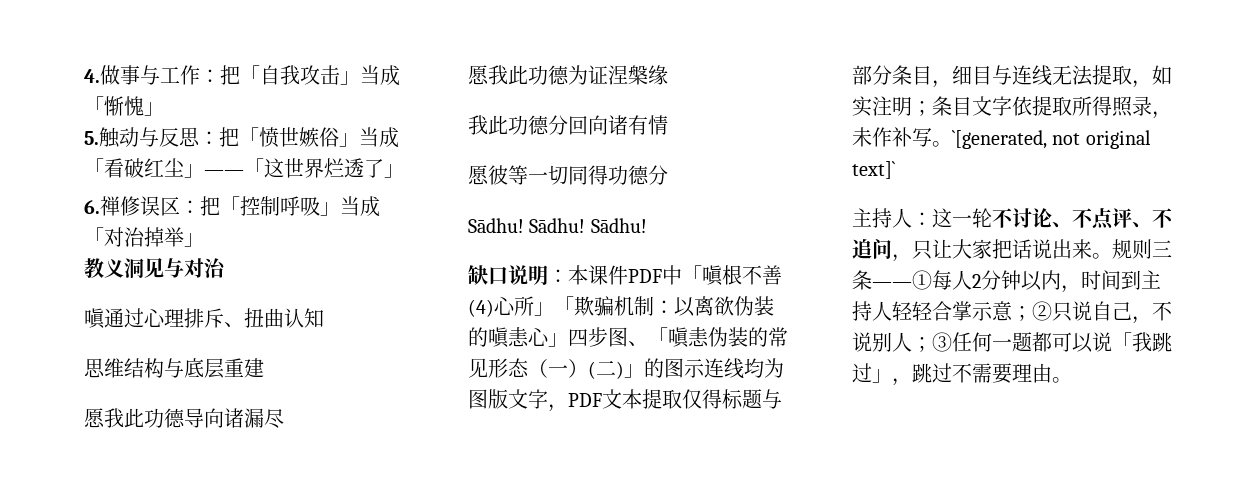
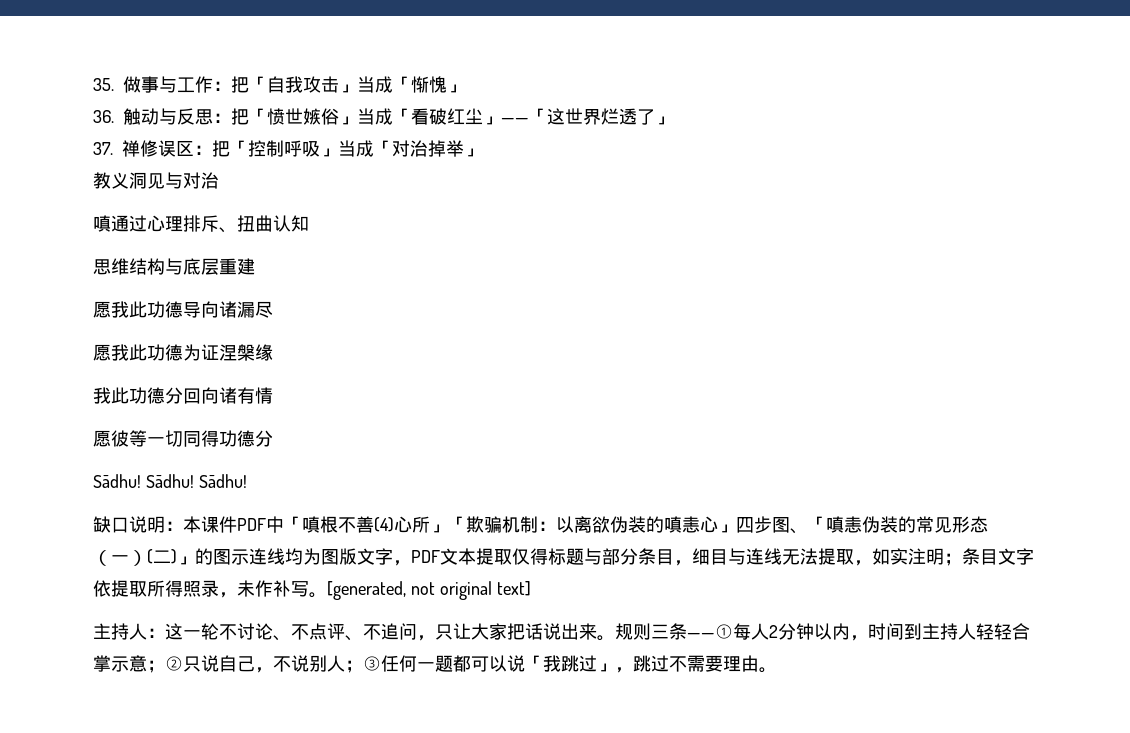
- 4.做事与工作：把「自我攻击」当成「惭愧」
+ 35.做事与工作：把「自我攻击」当成「惭愧」
- 5.触动与反思：把「愤世嫉俗」当成「看破红尘」——「这世界烂透了」
+ 36.触动与反思：把「愤世嫉俗」当成「看破红尘」——「这世界烂透了」
- 6.禅修误区：把「控制呼吸」当成「对治掉举」
+ 37.禅修误区：把「控制呼吸」当成「对治掉举」
- `[generated, not original text]`
+ [generated, not original text]

